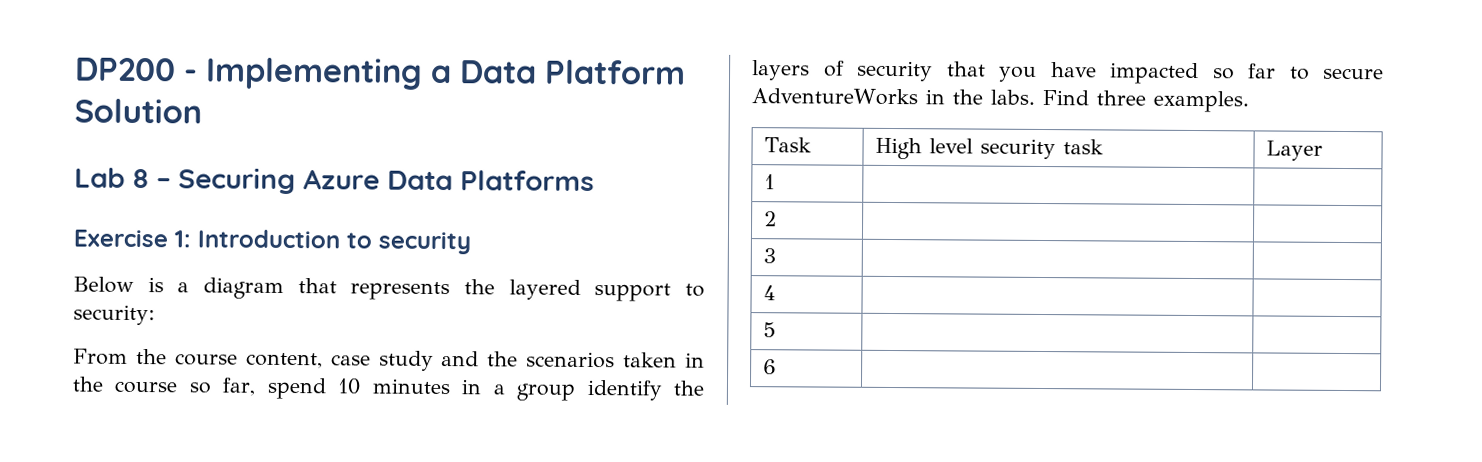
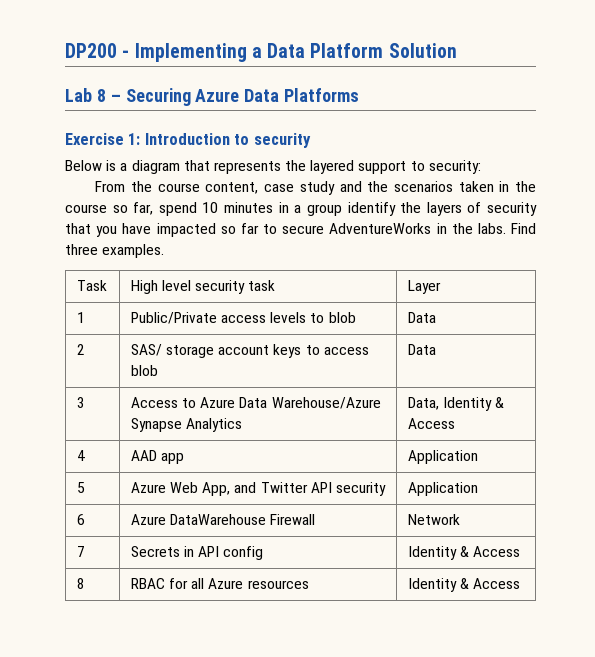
- 1 | |
- 2 | |
- 3 | |
- 4 | |
- 5 | |
- 6 | |
+ 1 | Public/Private access levels to blob | Data
+ 2 | SAS/ storage account keys to access blob | Data
+ 3 | Access to Azure Data Warehouse/Azure Synapse Analytics | Data, Identity & Access
+ 4 | AAD app | Application
+ 5 | Azure Web App, and Twitter API security | Application
+ 6 | Azure DataWarehouse Firewall | Network
+ 7 | Secrets in API config | Identity & Access
+ 8 | RBAC for all Azure resources | Identity & Access

